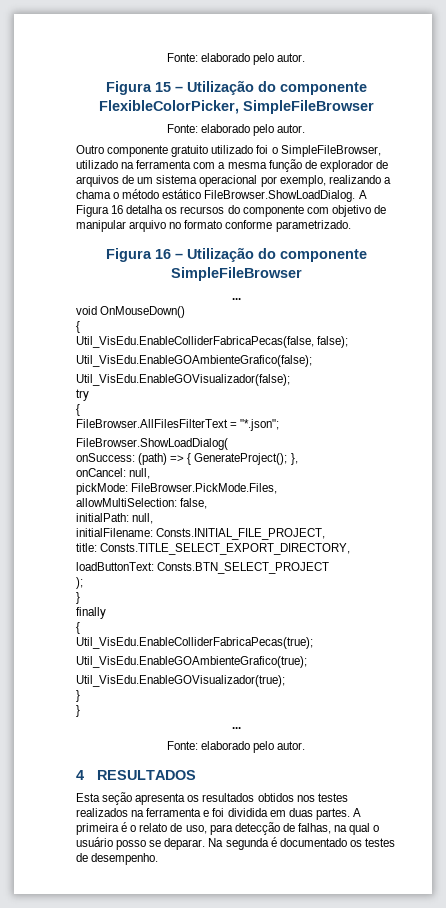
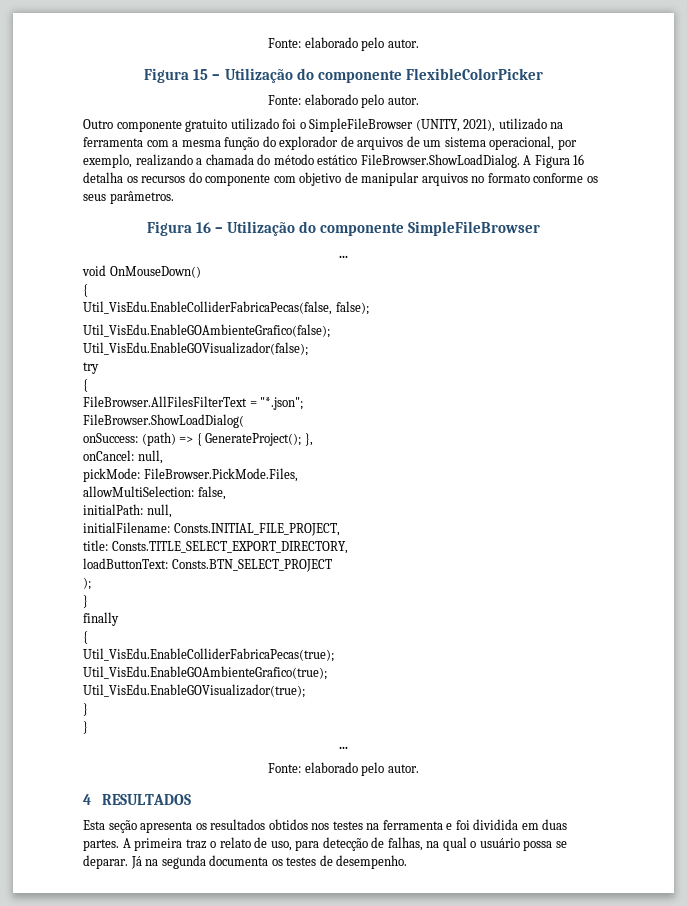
- Figura 15 – Utilização do componente FlexibleColorPicker, SimpleFileBrowser
+ Figura 15 – Utilização do componente FlexibleColorPicker
- Outro componente gratuito utilizado foi o SimpleFileBrowser, utilizado na ferramenta com a mesma função de explorador de arquivos de um sistema operacional por exemplo, realizando a chama o método estático FileBrowser.ShowLoadDialog. A Figura 16 detalha os recursos do componente com objetivo de manipular arquivo no formato conforme parametrizado.
+ Outro componente gratuito utilizado foi o SimpleFileBrowser (UNITY, 2021), utilizado na ferramenta com a mesma função do explorador de arquivos de um sistema operacional, por exemplo, realizando a chamada do método estático FileBrowser.ShowLoadDialog. A Figura 16 detalha os recursos do componente com objetivo de manipular arquivos no formato conforme os seus parâmetros.
- Esta seção apresenta os resultados obtidos nos testes realizados na ferramenta e foi dividida em duas partes.
+ Esta seção apresenta os resultados obtidos nos testes na ferramenta e foi dividida em duas partes.
- A primeira é o relato de uso, para detecção de falhas, na qual o usuário posso se deparar.
+ A primeira traz o relato de uso, para detecção de falhas, na qual o usuário possa se deparar.
- Na segunda é documentado os testes de desempenho.
+ Já na segunda documenta os testes de desempenho.

